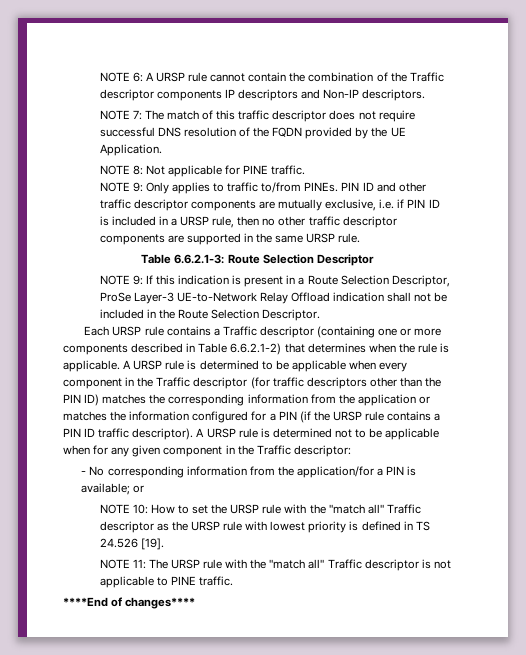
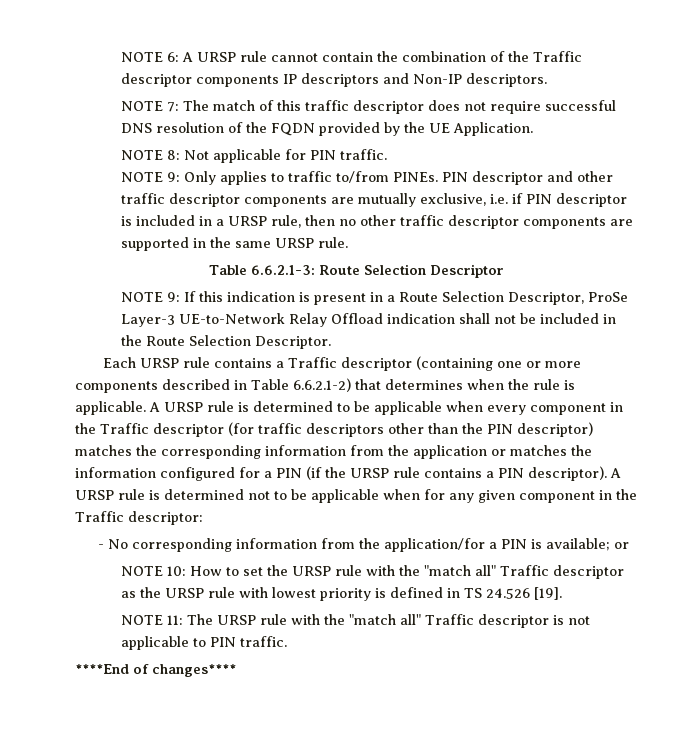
- NOTE 8: Not applicable for PINE traffic.
+ NOTE 8: Not applicable for PIN traffic.
- PIN ID and other traffic descriptor components are mutually exclusive, i.e. if PIN ID is included in a URSP rule, then no other traffic descriptor components are supported in the same URSP rule.
+ PIN descriptor and other traffic descriptor components are mutually exclusive, i.e. if PIN descriptor is included in a URSP rule, then no other traffic descriptor components are supported in the same URSP rule.
- A URSP rule is determined to be applicable when every component in the Traffic descriptor (for traffic descriptors other than the PIN ID) matches the corresponding information from the application or matches the information configured for a PIN (if the URSP rule contains a PIN ID traffic descriptor).
+ A URSP rule is determined to be applicable when every component in the Traffic descriptor (for traffic descriptors other than the PIN descriptor) matches the corresponding information from the application or matches the information configured for a PIN (if the URSP rule contains a PIN descriptor).
- NOTE 11: The URSP rule with the "match all" Traffic descriptor is not applicable to PINE traffic.
+ NOTE 11: The URSP rule with the "match all" Traffic descriptor is not applicable to PIN traffic.

